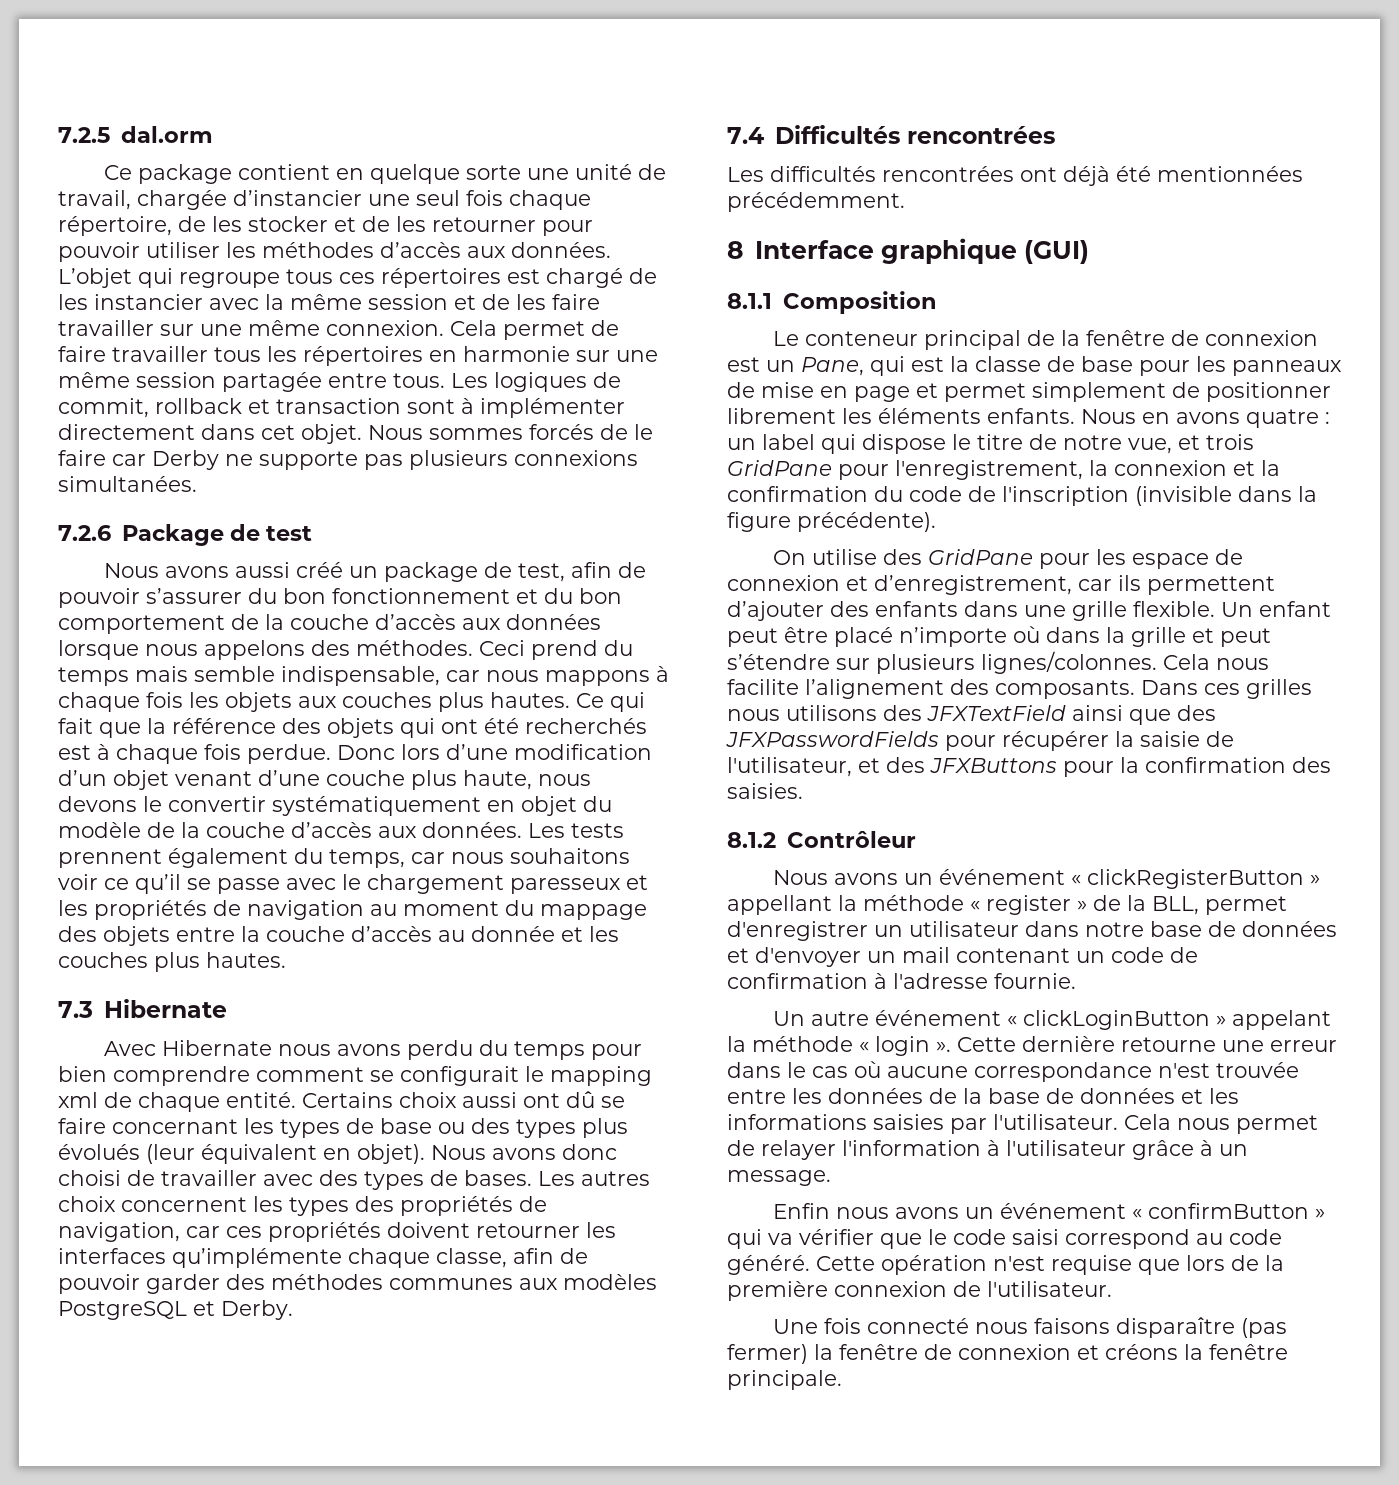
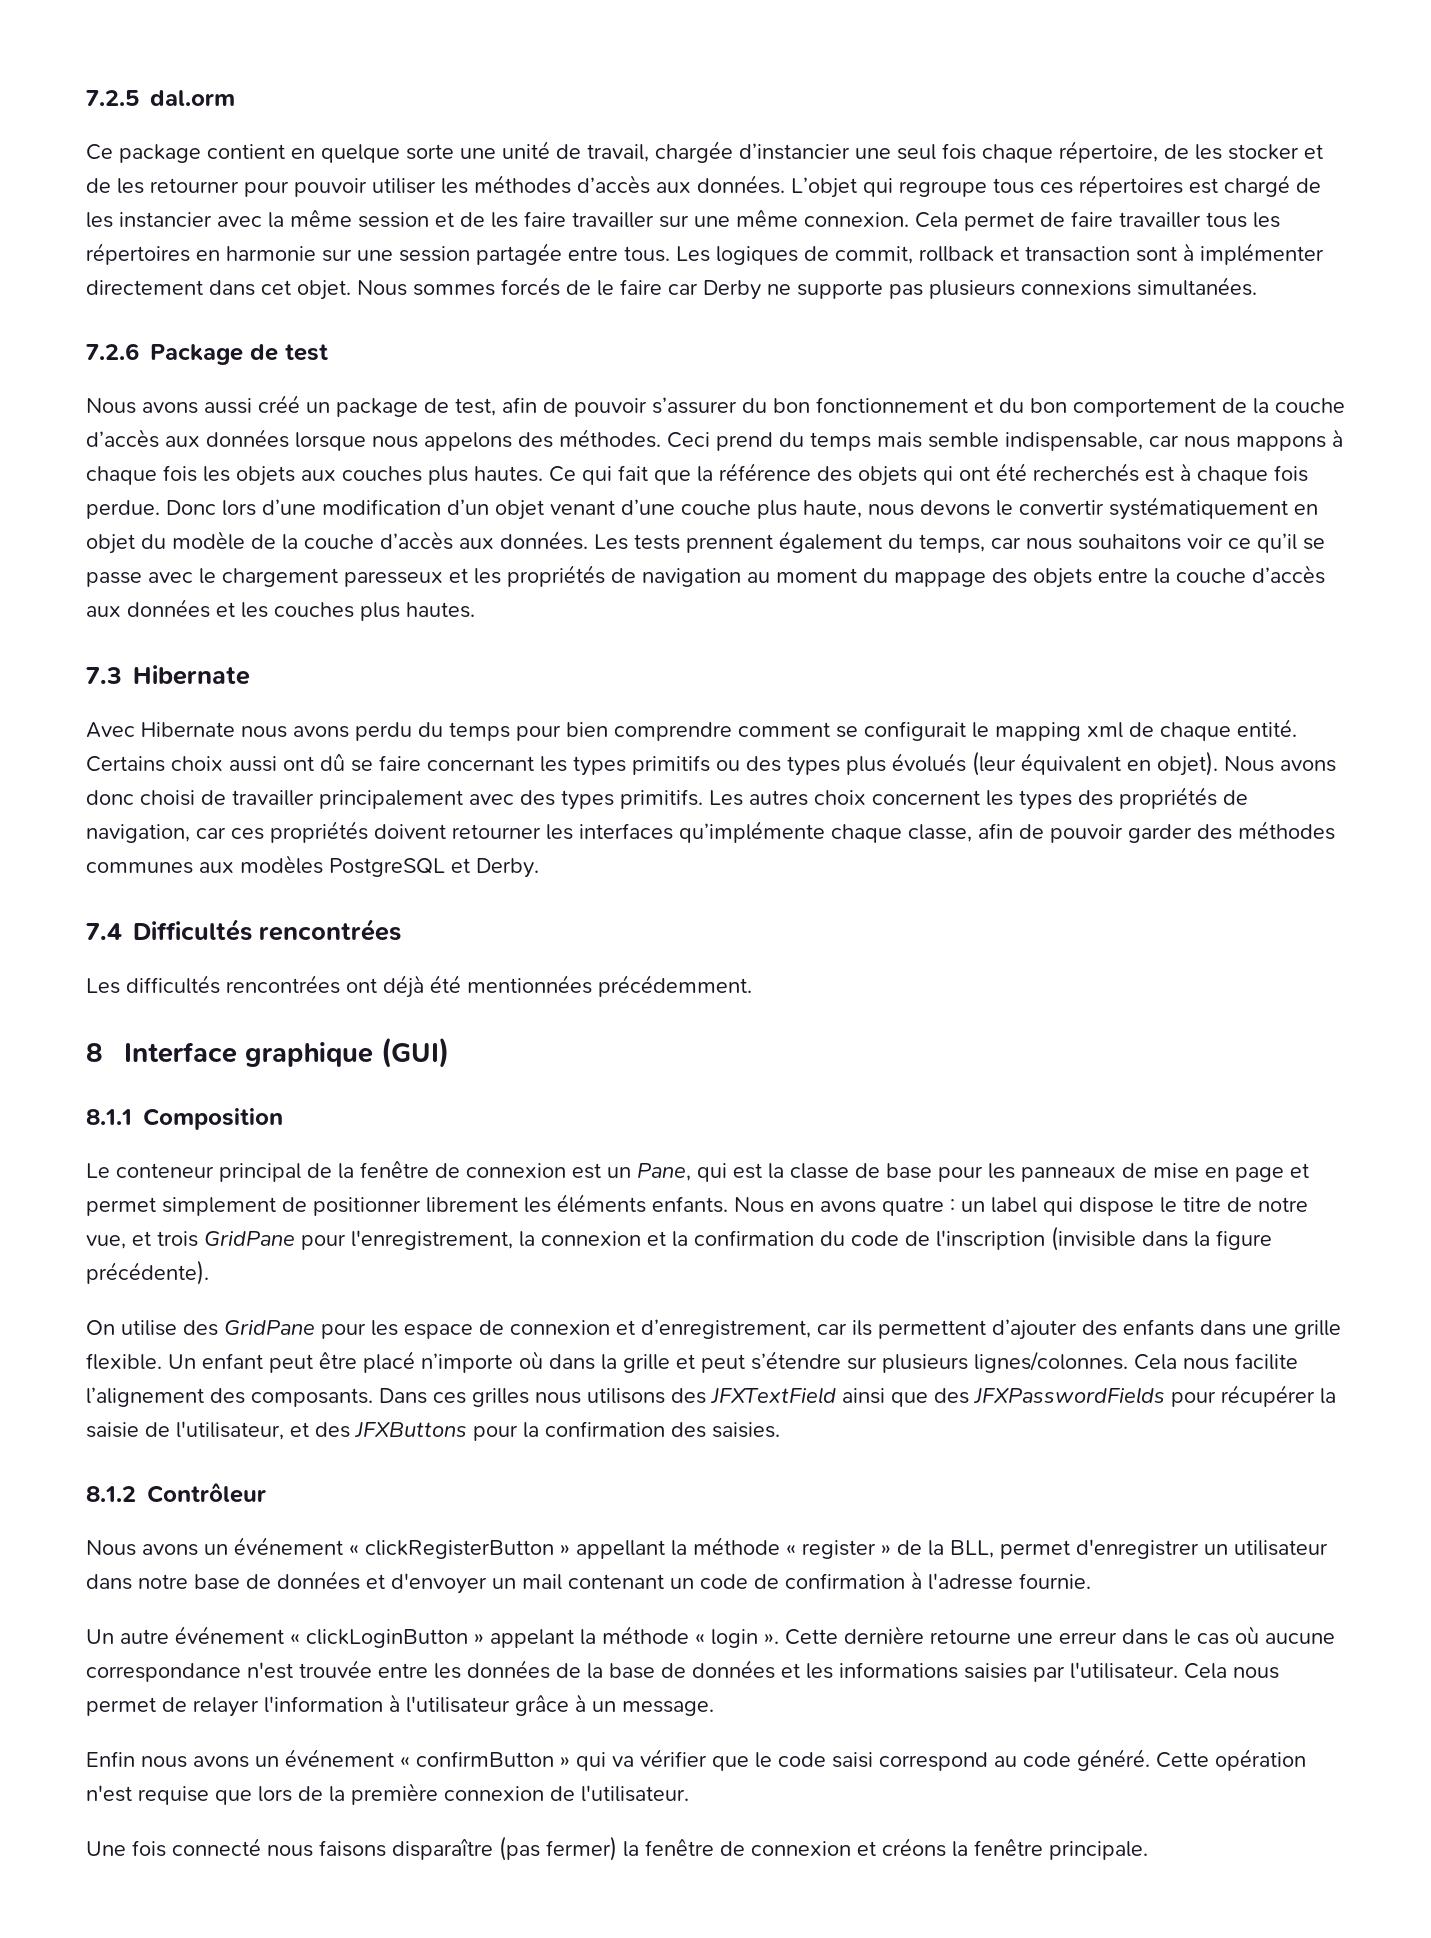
- Cela permet de faire travailler tous les répertoires en harmonie sur une même session partagée entre tous.
+ Cela permet de faire travailler tous les répertoires en harmonie sur une session partagée entre tous.
- Les tests prennent également du temps, car nous souhaitons voir ce qu’il se passe avec le chargement paresseux et les propriétés de navigation au moment du mappage des objets entre la couche d’accès au donnée et les couches plus hautes.
+ Les tests prennent également du temps, car nous souhaitons voir ce qu’il se passe avec le chargement paresseux et les propriétés de navigation au moment du mappage des objets entre la couche d’accès aux données et les couches plus hautes.
- Certains choix aussi ont dû se faire concernant les types de base ou des types plus évolués (leur équivalent en objet).
+ Certains choix aussi ont dû se faire concernant les types primitifs ou des types plus évolués (leur équivalent en objet).
- Nous avons donc choisi de travailler avec des types de bases.
+ Nous avons donc choisi de travailler principalement avec des types primitifs.

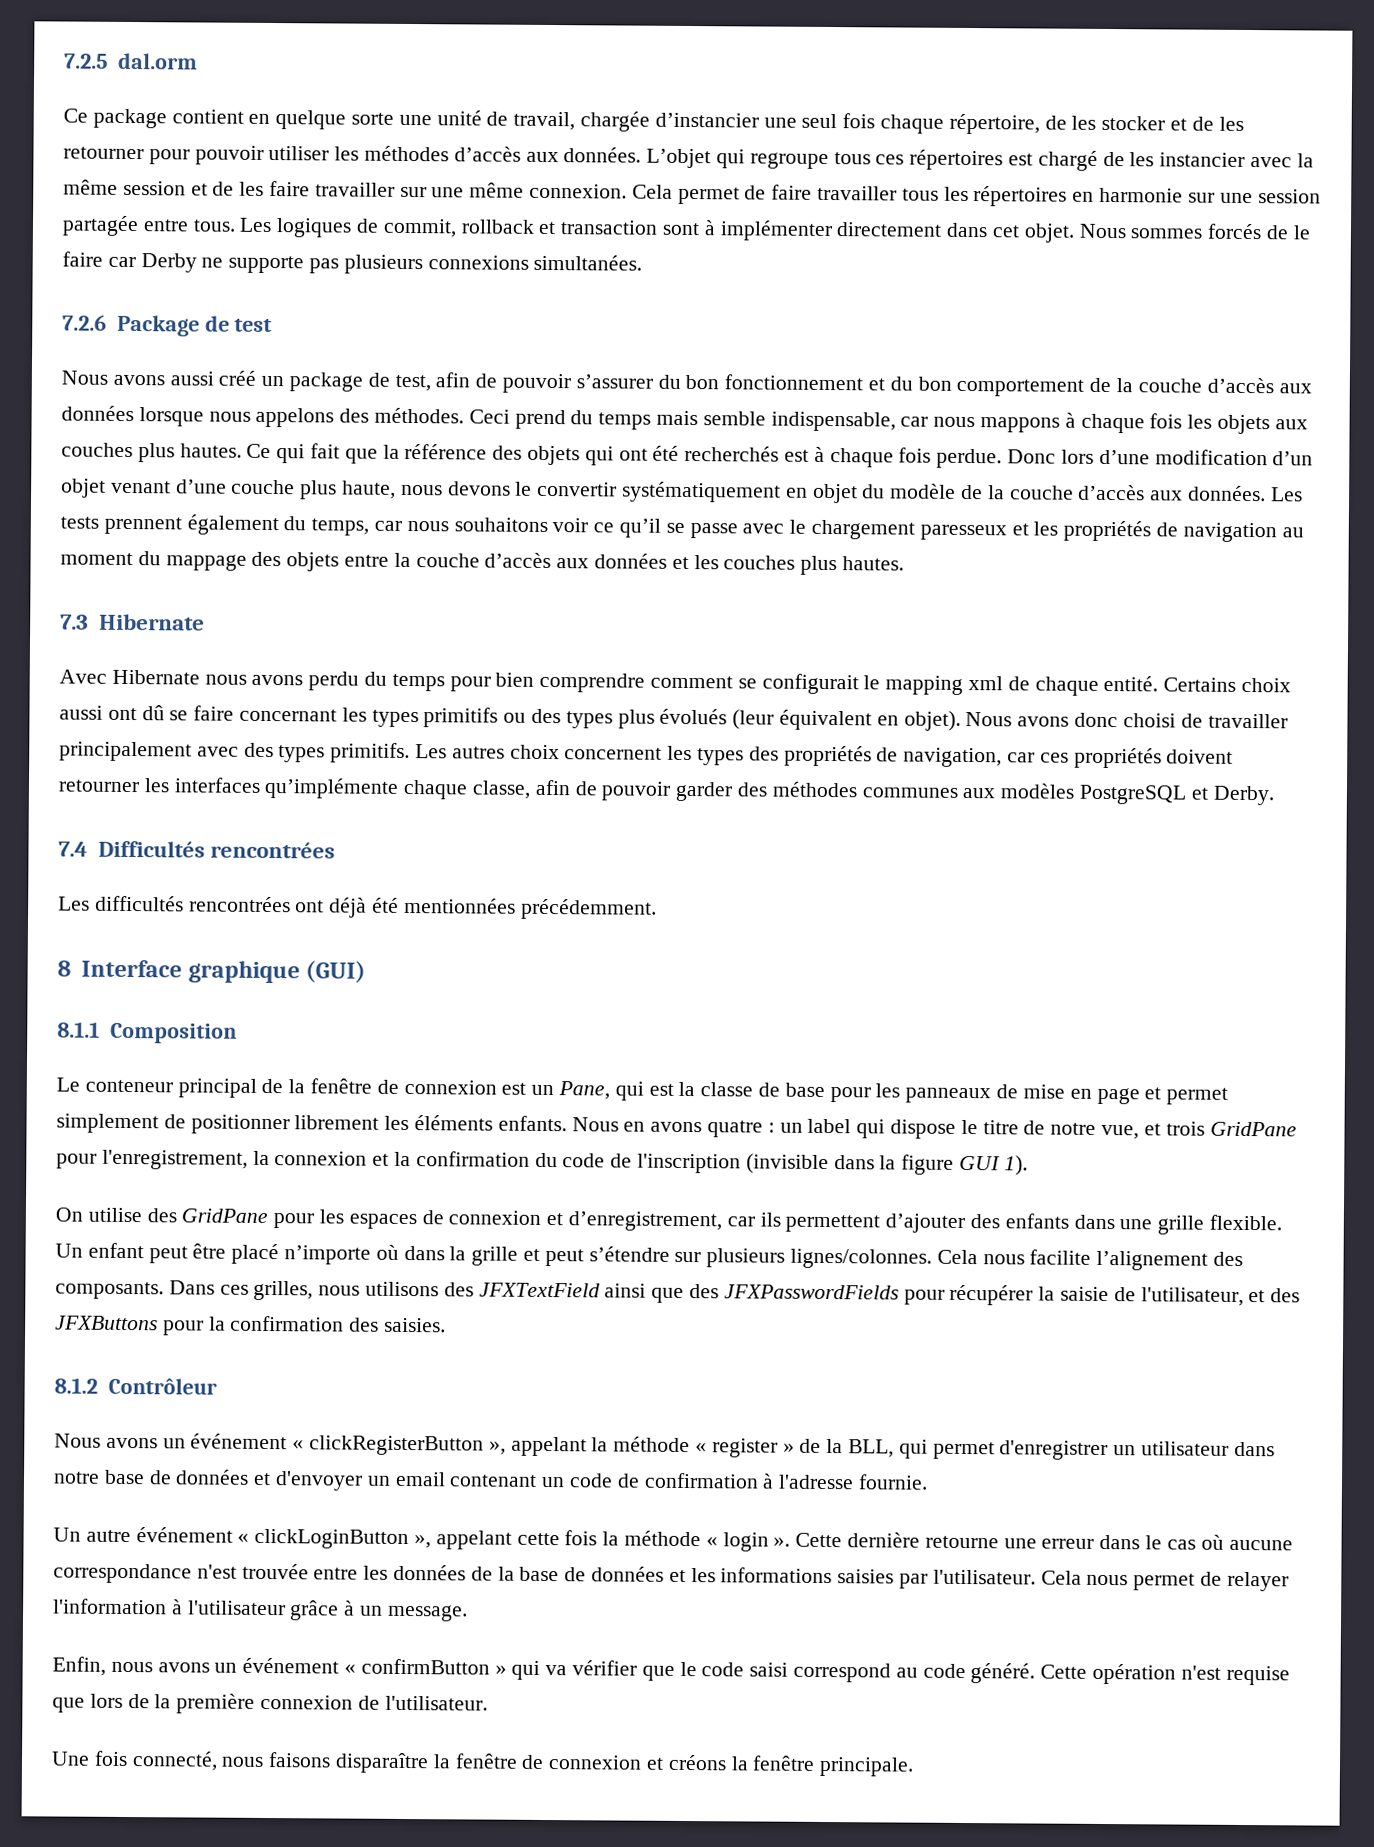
- Nous en avons quatre : un label qui dispose le titre de notre vue, et trois GridPane pour l'enregistrement, la connexion et la confirmation du code de l'inscription (invisible dans la figure précédente).
+ Nous en avons quatre : un label qui dispose le titre de notre vue, et trois GridPane pour l'enregistrement, la connexion et la confirmation du code de l'inscription (invisible dans la figure GUI 1).
- On utilise des GridPane pour les espace de connexion et d’enregistrement, car ils permettent d’ajouter des enfants dans une grille flexible.
+ On utilise des GridPane pour les espaces de connexion et d’enregistrement, car ils permettent d’ajouter des enfants dans une grille flexible.
- Dans ces grilles nous utilisons des JFXTextField ainsi que des JFXPasswordFields pour récupérer la saisie de l'utilisateur, et des JFXButtons pour la confirmation des saisies.
+ Dans ces grilles, nous utilisons des JFXTextField ainsi que des JFXPasswordFields pour récupérer la saisie de l'utilisateur, et des JFXButtons pour la confirmation des saisies.
- Nous avons un événement « clickRegisterButton » appellant la méthode « register » de la BLL, permet d'enregistrer un utilisateur dans notre base de données et d'envoyer un mail contenant un code de confirmation à l'adresse fournie.
+ Nous avons un événement « clickRegisterButton », appelant la méthode « register » de la BLL, qui permet d'enregistrer un utilisateur dans notre base de données et d'envoyer un email contenant un code de confirmation à l'adresse fournie.
- Un autre événement « clickLoginButton » appelant la méthode « login ».
+ Un autre événement « clickLoginButton », appelant cette fois la méthode « login ».
- Enfin nous avons un événement « confirmButton » qui va vérifier que le code saisi correspond au code généré.
+ Enfin, nous avons un événement « confirmButton » qui va vérifier que le code saisi correspond au code généré.
- Une fois connecté nous faisons disparaître (pas fermer) la fenêtre de connexion et créons la fenêtre principale.
+ Une fois connecté, nous faisons disparaître la fenêtre de connexion et créons la fenêtre principale.

